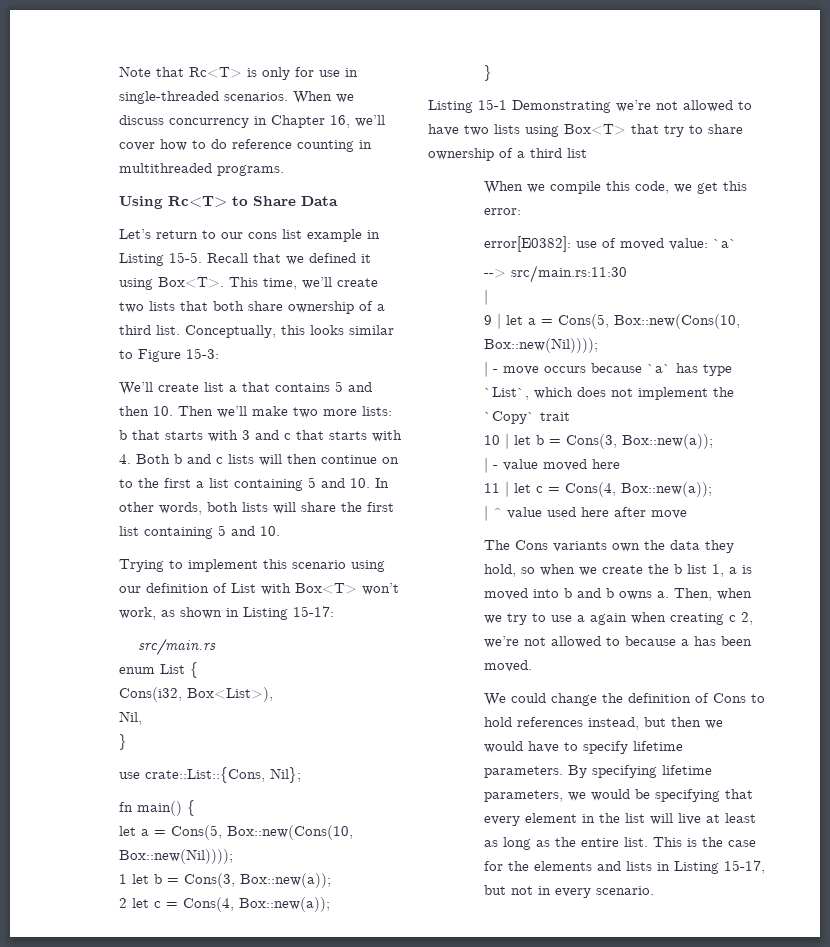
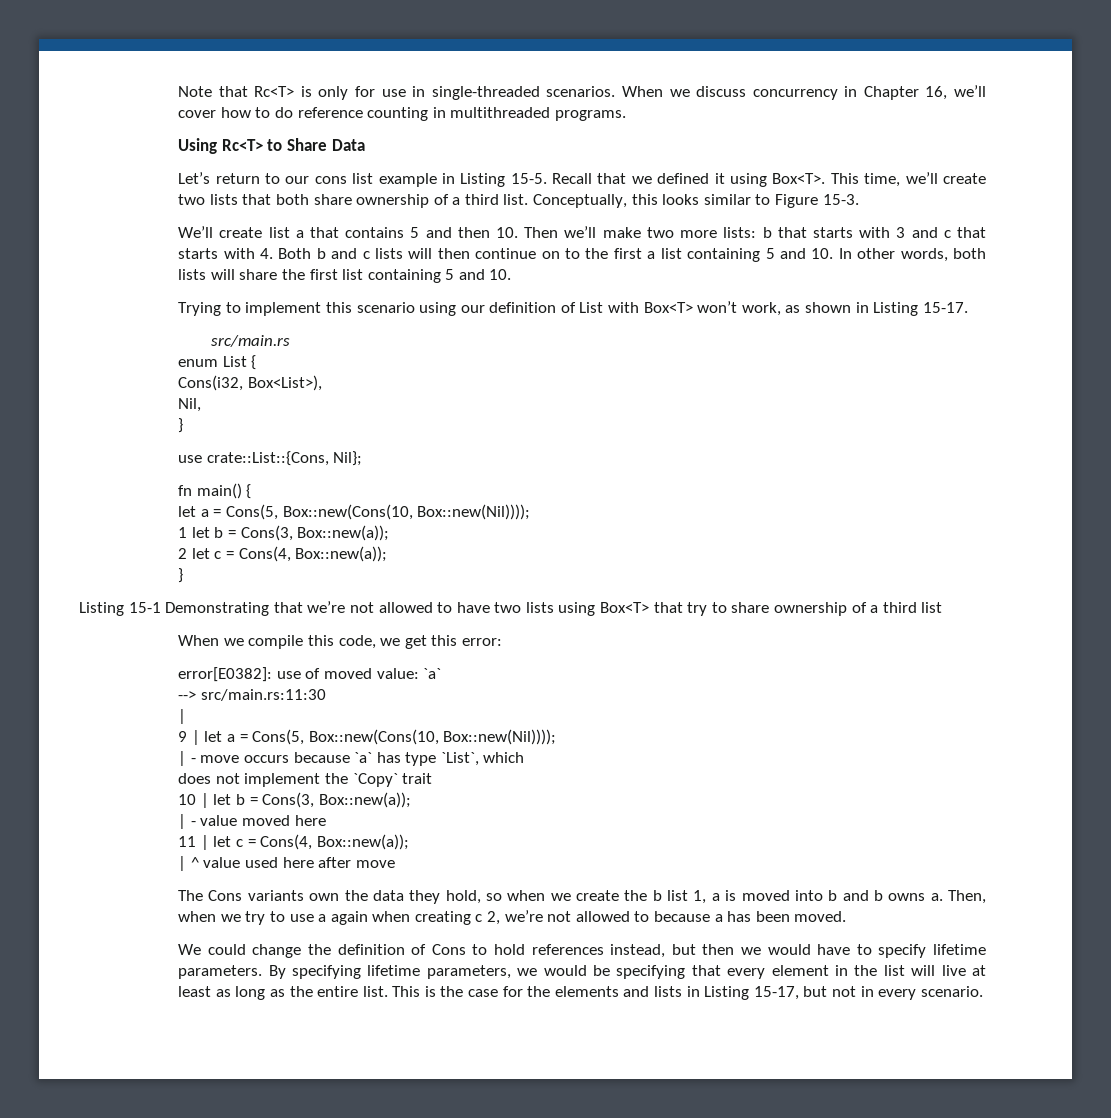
- Conceptually, this looks similar to Figure 15-3:
+ Conceptually, this looks similar to Figure 15-3.
- Trying to implement this scenario using our definition of List with Box<T> won’t work, as shown in Listing 15-17:
+ Trying to implement this scenario using our definition of List with Box<T> won’t work, as shown in Listing 15-17.
- Listing 15-1 Demonstrating we’re not allowed to have two lists using Box<T> that try to share ownership of a third list
+ Listing 15-1 Demonstrating that we’re not allowed to have two lists using Box<T> that try to share ownership of a third list
- | - move occurs because `a` has type `List`, which does not implement the `Copy` trait
+ | - move occurs because `a` has type `List`, which
+ does not implement the `Copy` trait

